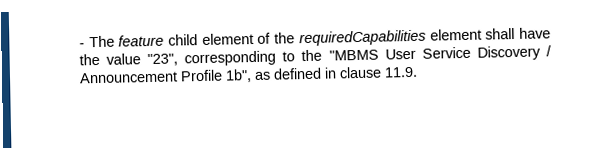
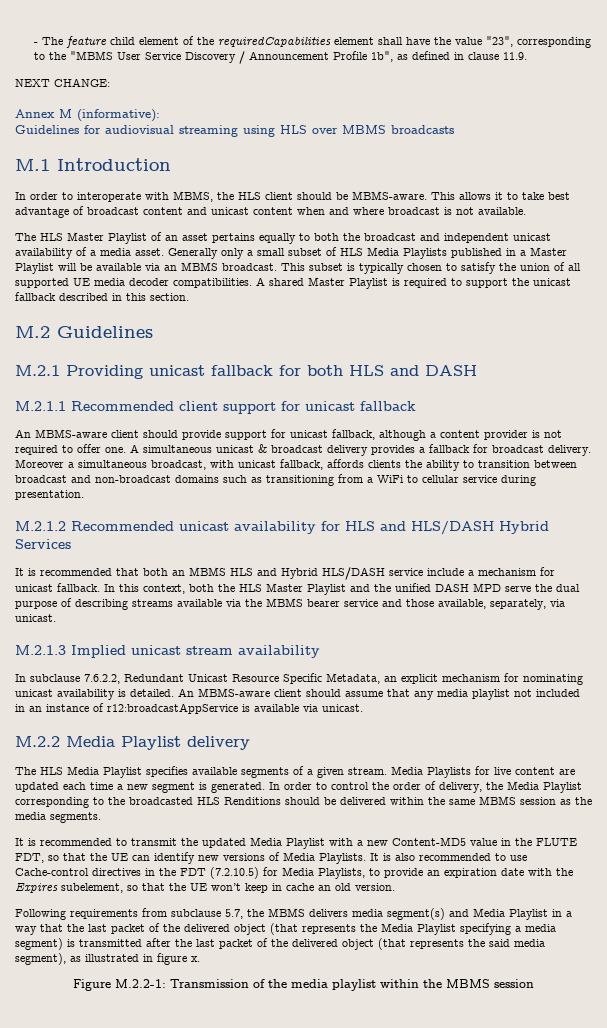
+ NEXT CHANGE:
+ Annex M (informative):
+ Guidelines for audiovisual streaming using HLS over MBMS broadcasts
+ M.1 Introduction
+ In order to interoperate with MBMS, the HLS client should be MBMS-aware. This allows it to take best advantage of broadcast content and unicast content when and where broadcast is not available.
+ The HLS Master Playlist of an asset pertains equally to both the broadcast and independent unicast availability of a media asset. Generally only a small subset of HLS Media Playlists published in a Master Playlist will be available via an MBMS broadcast. This subset is typically chosen to satisfy the union of all supported UE media decoder compatibilities. A shared Master Playlist is required to support the unicast fallback described in this section.
+ M.2 Guidelines
+ M.2.1 Providing unicast fallback for both HLS and DASH
+ M.2.1.1 Recommended client support for unicast fallback
+ An MBMS-aware client should provide support for unicast fallback, although a content provider is not required to offer one. A simultaneous unicast & broadcast delivery provides a fallback for broadcast delivery. Moreover a simultaneous broadcast, with unicast fallback, affords clients the ability to transition between broadcast and non-broadcast domains such as transitioning from a WiFi to cellular service during presentation.
+ M.2.1.2 Recommended unicast availability for HLS and HLS/DASH Hybrid Services
+ It is recommended that both an MBMS HLS and Hybrid HLS/DASH service include a mechanism for unicast fallback. In this context, both the HLS Master Playlist and the unified DASH MPD serve the dual purpose of describing streams available via the MBMS bearer service and those available, separately, via unicast.
+ M.2.1.3 Implied unicast stream availability
+ In subclause 7.6.2.2, Redundant Unicast Resource Specific Metadata, an explicit mechanism for nominating unicast availability is detailed. An MBMS-aware client should assume that any media playlist not included in an instance of r12:broadcastAppService is available via unicast.
+ M.2.2 Media Playlist delivery
+ The HLS Media Playlist specifies available segments of a given stream. Media Playlists for live content are updated each time a new segment is generated. In order to control the order of delivery, the Media Playlist corresponding to the broadcasted HLS Renditions should be delivered within the same MBMS session as the media segments.
+ It is recommended to transmit the updated Media Playlist with a new Content-MD5 value in the FLUTE FDT, so that the UE can identify new versions of Media Playlists. It is also recommended to use Cache-control directives in the FDT (7.2.10.5) for Media Playlists, to provide an expiration date with the Expires subelement, so that the UE won’t keep in cache an old version.
+ Following requirements from subclause 5.7, the MBMS delivers media segment(s) and Media Playlist in a way that the last packet of the delivered object (that represents the Media Playlist specifying a media segment) is transmitted after the last packet of the delivered object (that represents the said media segment), as illustrated in figure x.
+ Figure M.2.2-1: Transmission of the media playlist within the MBMS session

